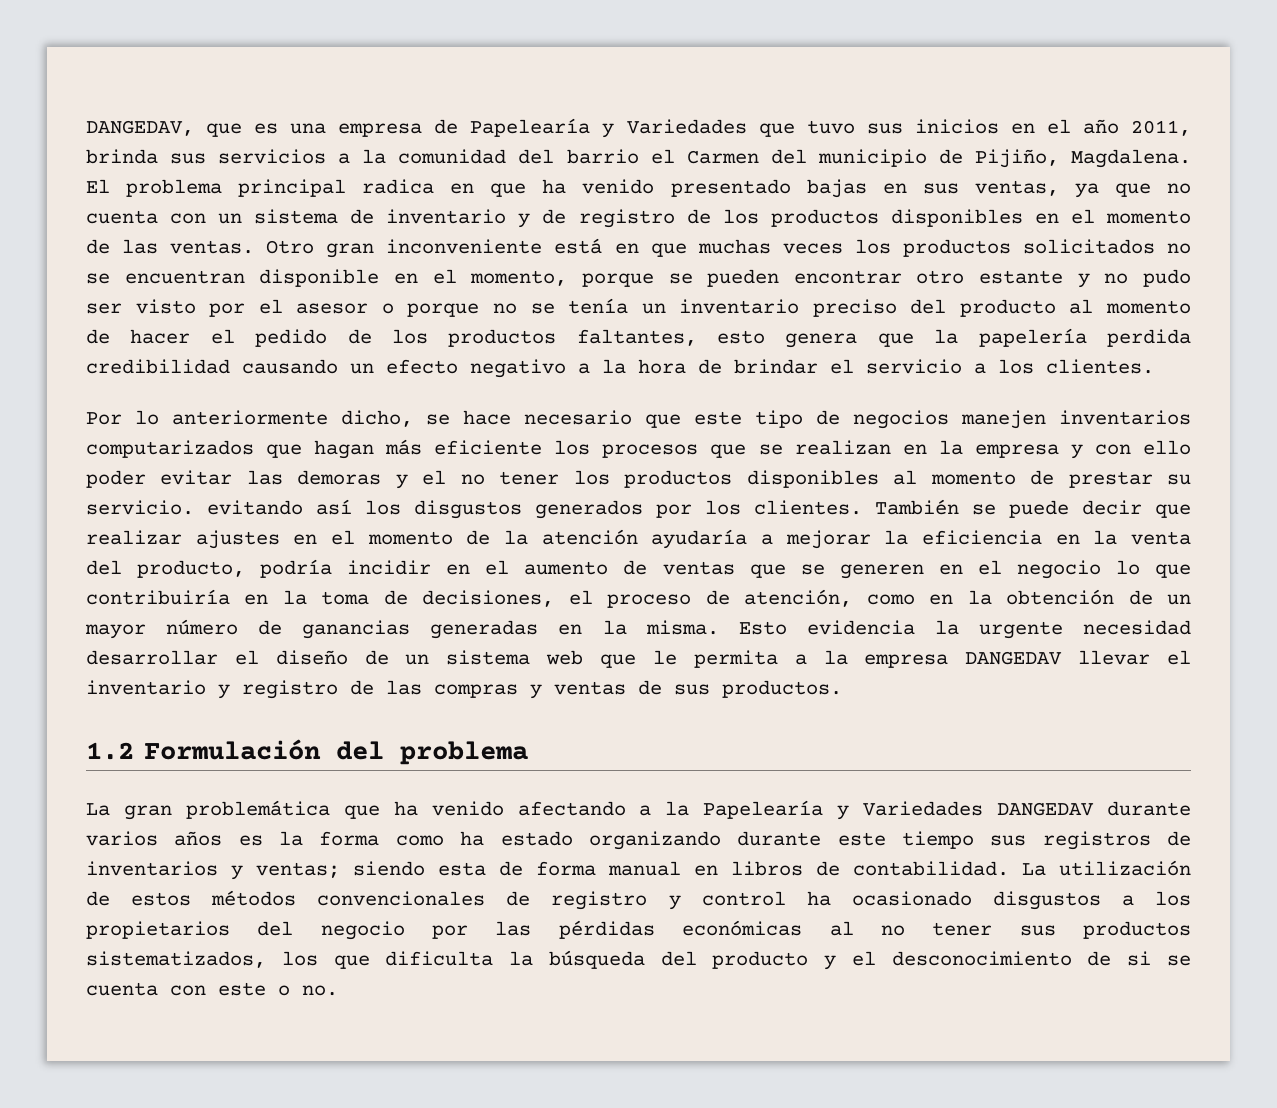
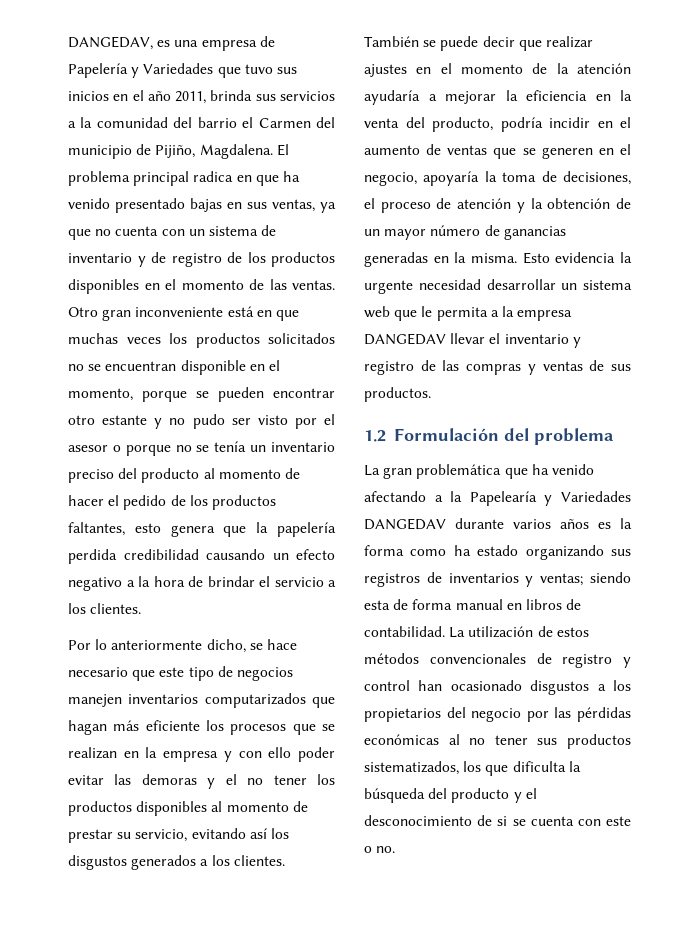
- DANGEDAV, que es una empresa de Papelearía y Variedades que tuvo sus inicios en el año 2011, brinda sus servicios a la comunidad del barrio el Carmen del municipio de Pijiño, Magdalena.
+ DANGEDAV, es una empresa de Papelería y Variedades que tuvo sus inicios en el año 2011, brinda sus servicios a la comunidad del barrio el Carmen del municipio de Pijiño, Magdalena.
- Por lo anteriormente dicho, se hace necesario que este tipo de negocios manejen inventarios computarizados que hagan más eficiente los procesos que se realizan en la empresa y con ello poder evitar las demoras y el no tener los productos disponibles al momento de prestar su servicio. evitando así los disgustos generados por los clientes.
+ Por lo anteriormente dicho, se hace necesario que este tipo de negocios manejen inventarios computarizados que hagan más eficiente los procesos que se realizan en la empresa y con ello poder evitar las demoras y el no tener los productos disponibles al momento de prestar su servicio, evitando así los disgustos generados a los clientes.
- También se puede decir que realizar ajustes en el momento de la atención ayudaría a mejorar la eficiencia en la venta del producto, podría incidir en el aumento de ventas que se generen en el negocio lo que contribuiría en la toma de decisiones, el proceso de atención, como en la obtención de un mayor número de ganancias generadas en la misma.
+ También se puede decir que realizar ajustes en el momento de la atención ayudaría a mejorar la eficiencia en la venta del producto, podría incidir en el aumento de ventas que se generen en el negocio, apoyaría la toma de decisiones, el proceso de atención y la obtención de un mayor número de ganancias generadas en la misma.
- Esto evidencia la urgente necesidad desarrollar el diseño de un sistema web que le permita a la empresa DANGEDAV llevar el inventario y registro de las compras y ventas de sus productos.
+ Esto evidencia la urgente necesidad desarrollar un sistema web que le permita a la empresa DANGEDAV llevar el inventario y registro de las compras y ventas de sus productos.
- La gran problemática que ha venido afectando a la Papelearía y Variedades DANGEDAV durante varios años es la forma como ha estado organizando durante este tiempo sus registros de inventarios y ventas; siendo esta de forma manual en libros de contabilidad.
+ La gran problemática que ha venido afectando a la Papelearía y Variedades DANGEDAV durante varios años es la forma como ha estado organizando sus registros de inventarios y ventas; siendo esta de forma manual en libros de contabilidad.
- La utilización de estos métodos convencionales de registro y control ha ocasionado disgustos a los propietarios del negocio por las pérdidas económicas al no tener sus productos sistematizados, los que dificulta la búsqueda del producto y el desconocimiento de si se cuenta con este o no.
+ La utilización de estos métodos convencionales de registro y control han ocasionado disgustos a los propietarios del negocio por las pérdidas económicas al no tener sus productos sistematizados, los que dificulta la búsqueda del producto y el desconocimiento de si se cuenta con este o no.

